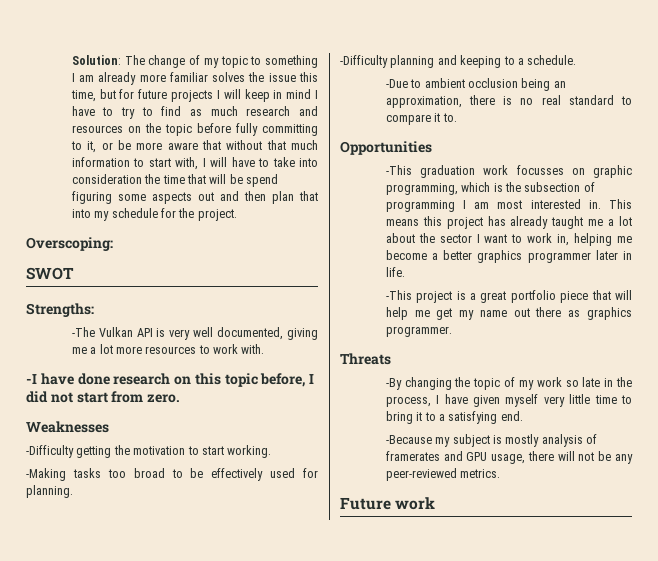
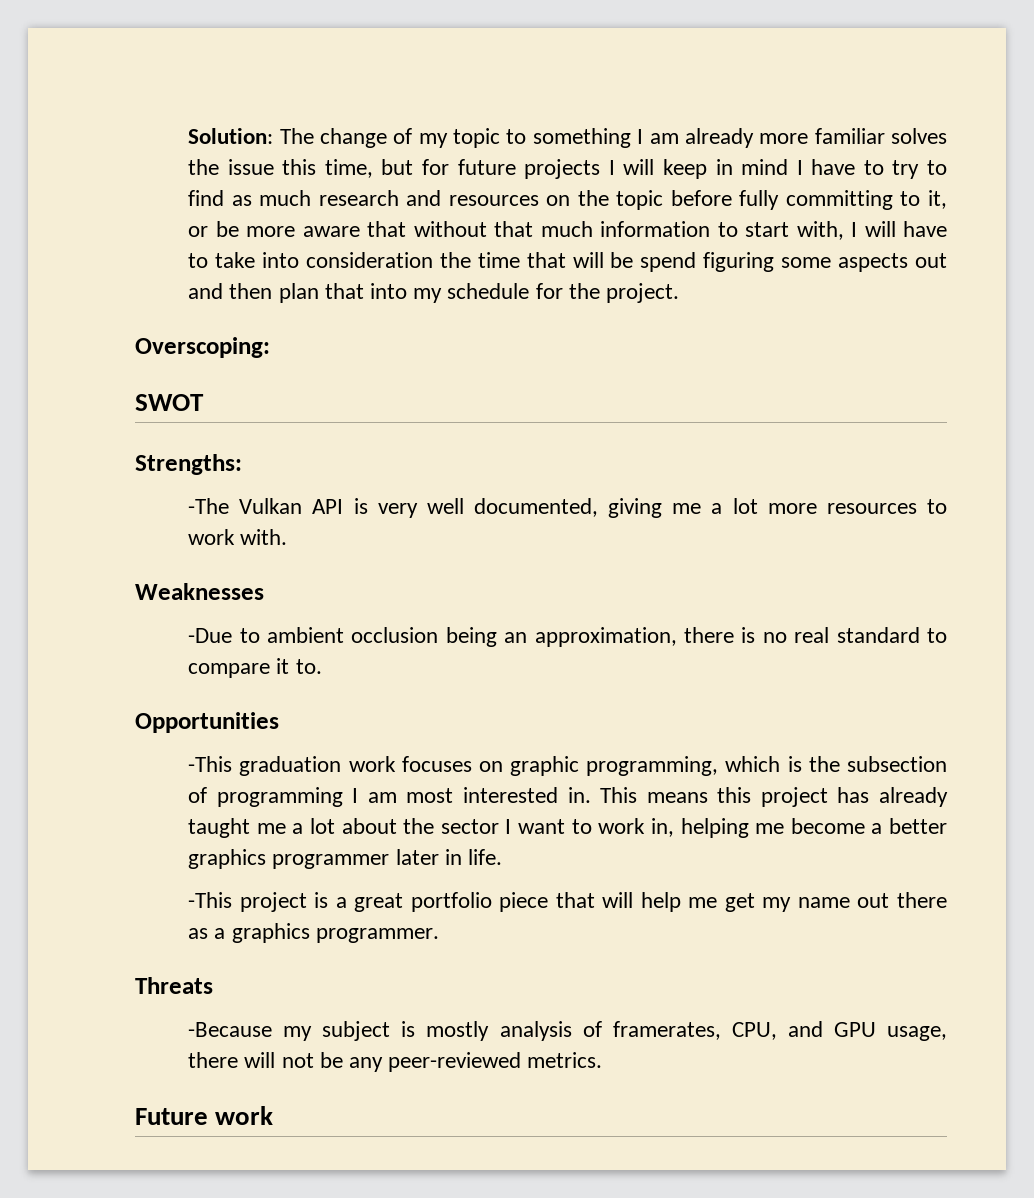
- -I have done research on this topic before, I did not start from zero.
  Weaknesses
- -Difficulty getting the motivation to start working.
- -Making tasks too broad to be effectively used for planning.
- -Difficulty planning and keeping to a schedule.
- -This graduation work focusses on graphic programming, which is the subsection of programming I am most interested in.
+ -This graduation work focuses on graphic programming, which is the subsection of programming I am most interested in.
- -This project is a great portfolio piece that will help me get my name out there as graphics programmer.
+ -This project is a great portfolio piece that will help me get my name out there as a graphics programmer.
- -By changing the topic of my work so late in the process, I have given myself very little time to bring it to a satisfying end.
- -Because my subject is mostly analysis of framerates and GPU usage, there will not be any peer-reviewed metrics.
+ -Because my subject is mostly analysis of framerates, CPU, and GPU usage, there will not be any peer-reviewed metrics.

